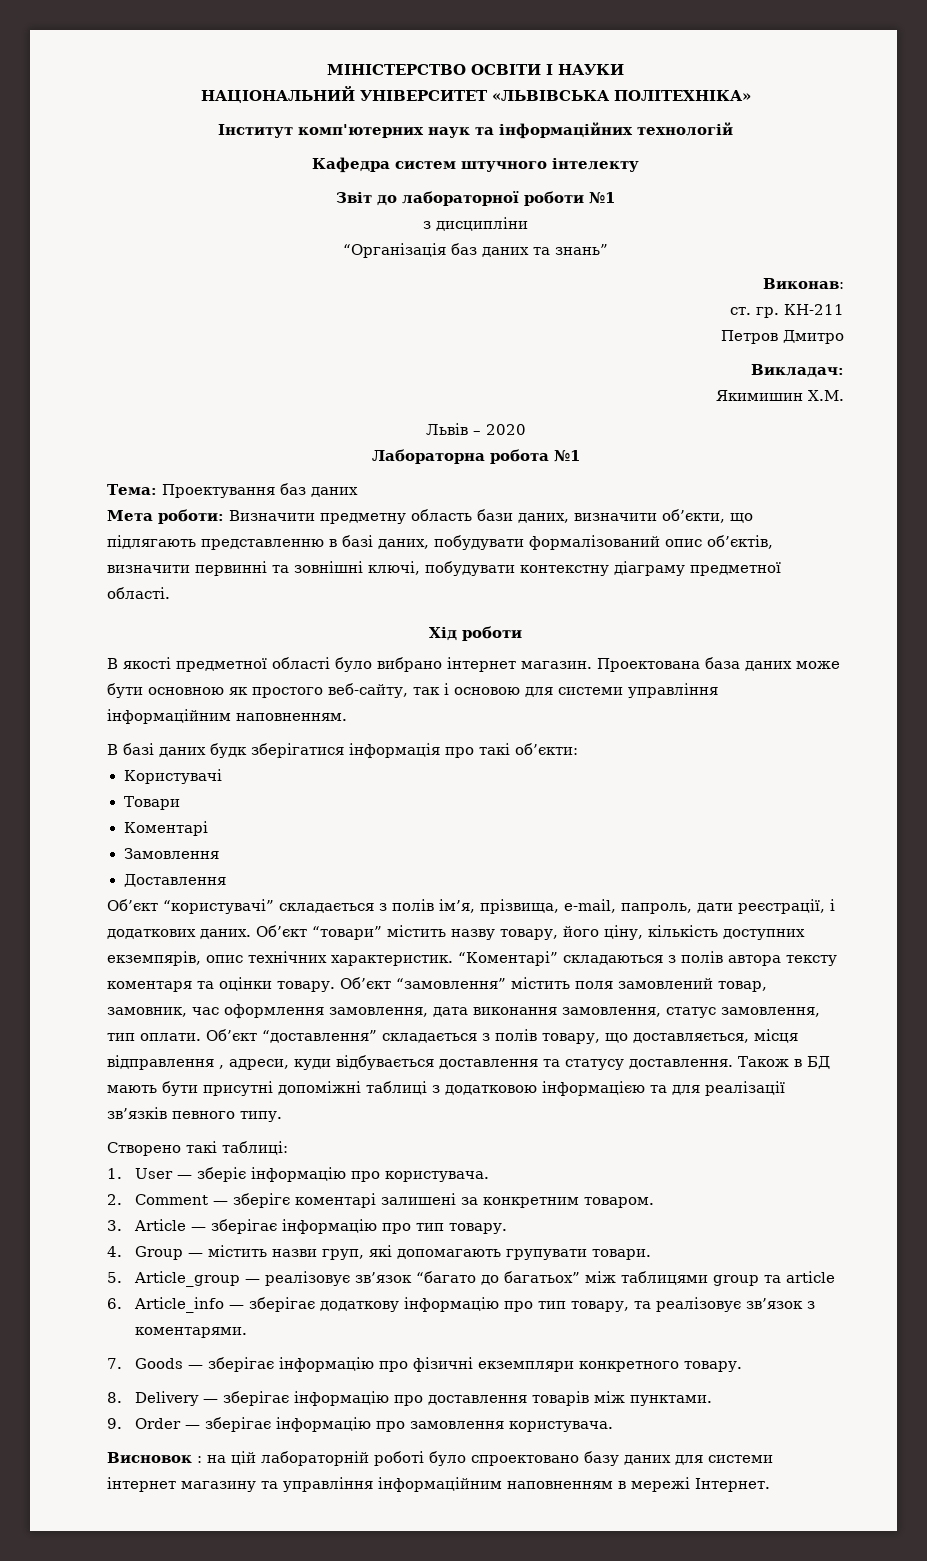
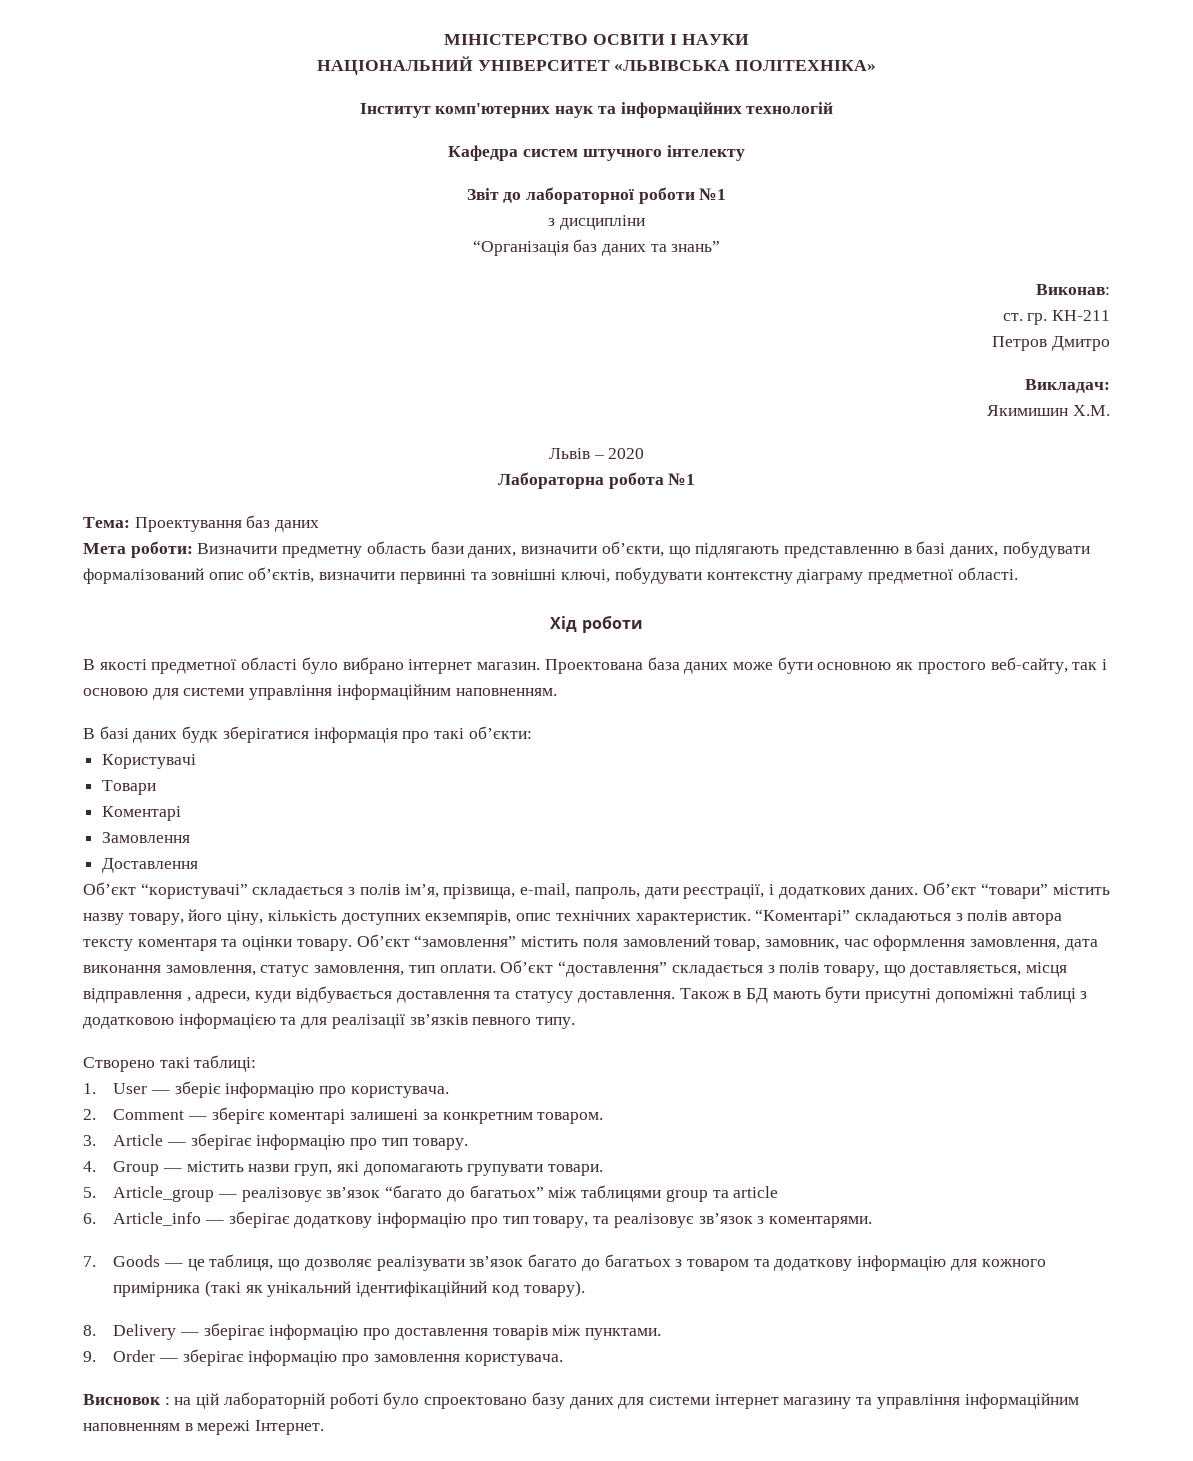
- 7. Goods — зберігає інформацію про фізичні екземпляри конкретного товару.
+ 7. Goods — це таблиця, що дозволяє реалізувати зв’язок багато до багатьох з товаром та додаткову інформацію для кожного примірника (такі як унікальний ідентифікаційний код товару).

